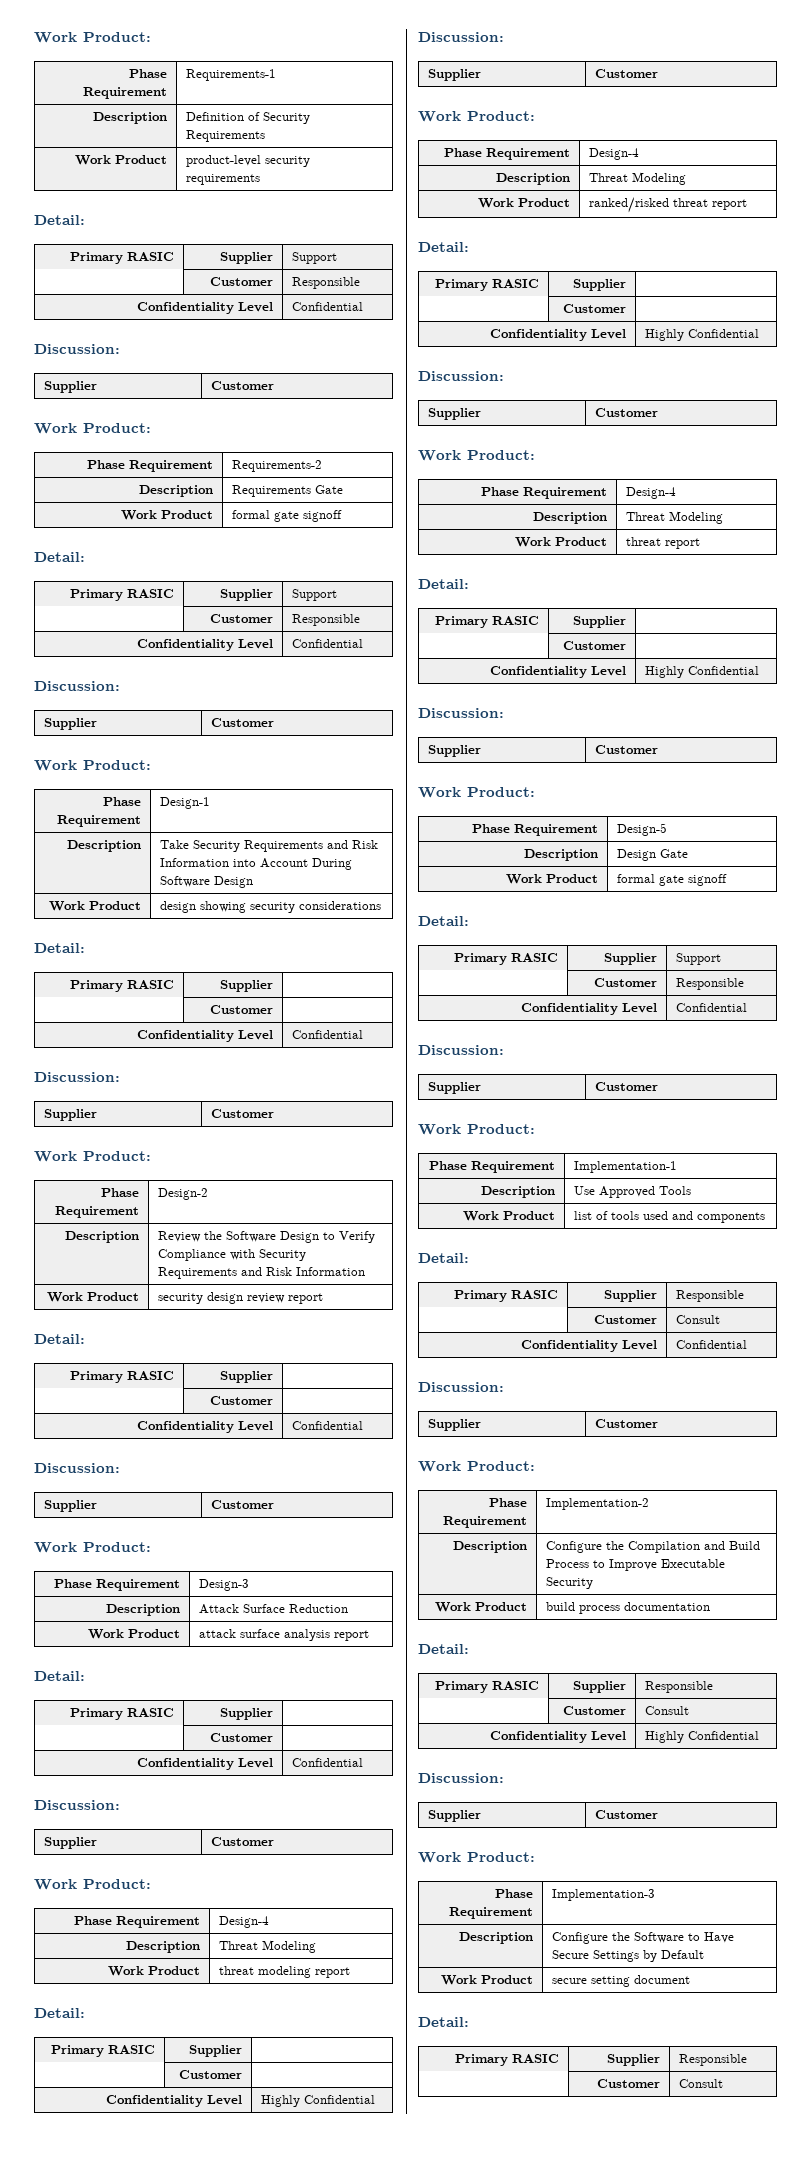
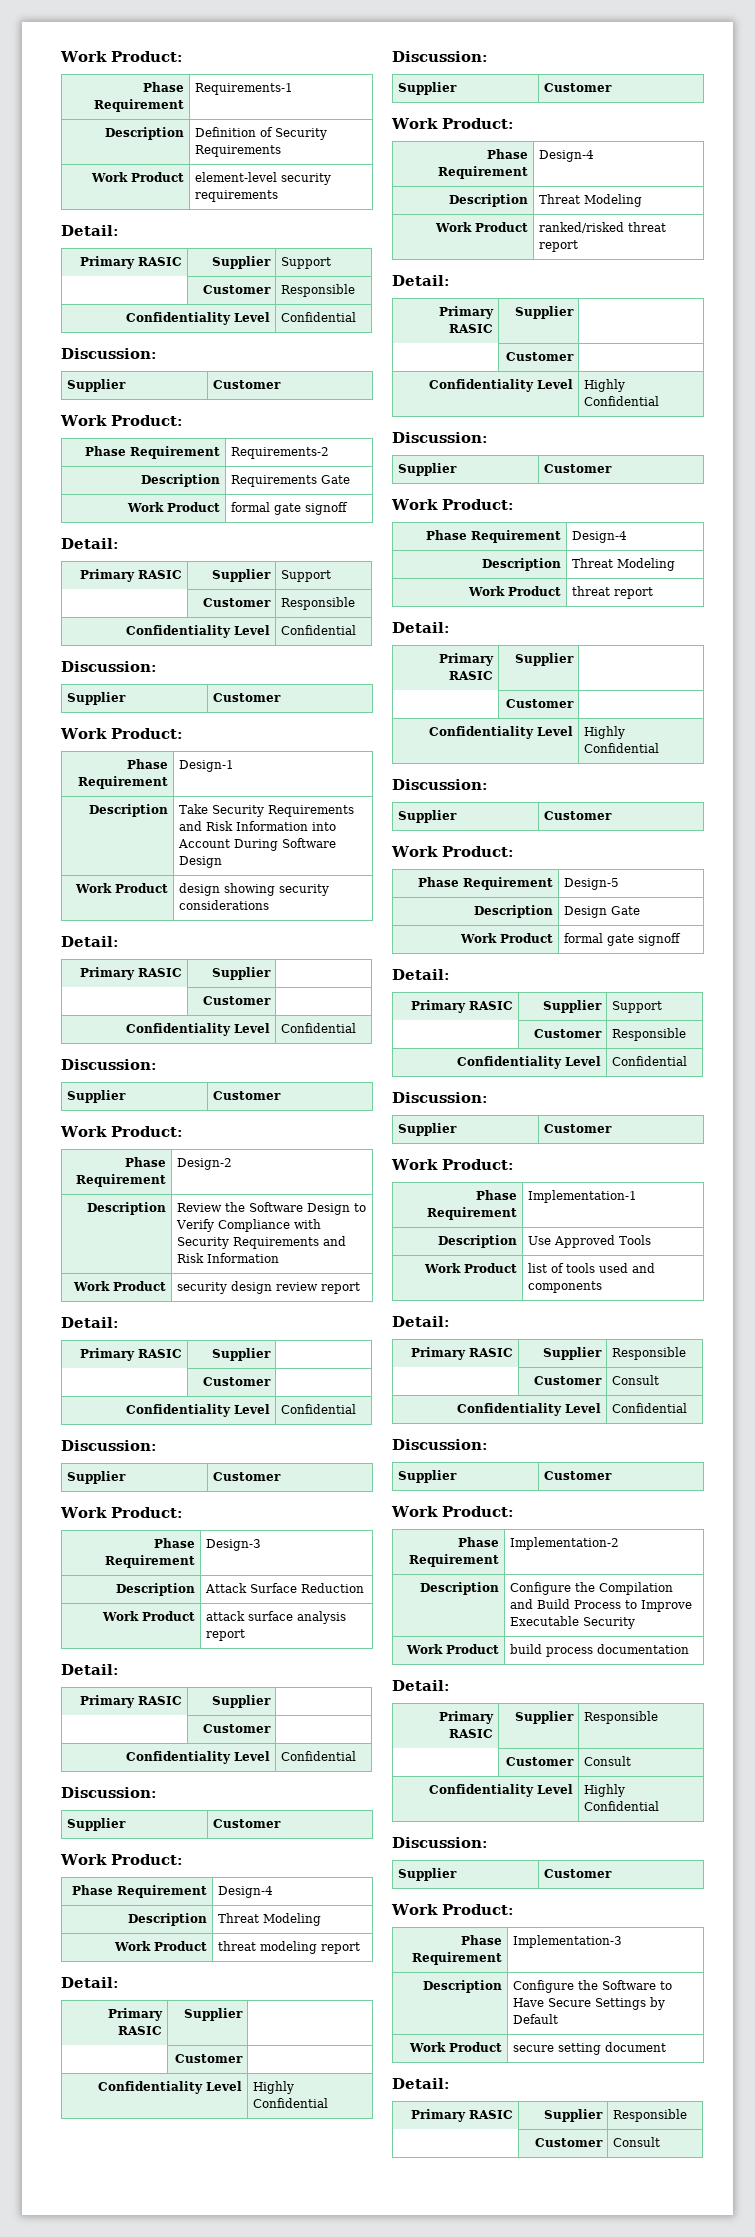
- Work Product | product-level security requirements
+ Work Product | element-level security requirements

